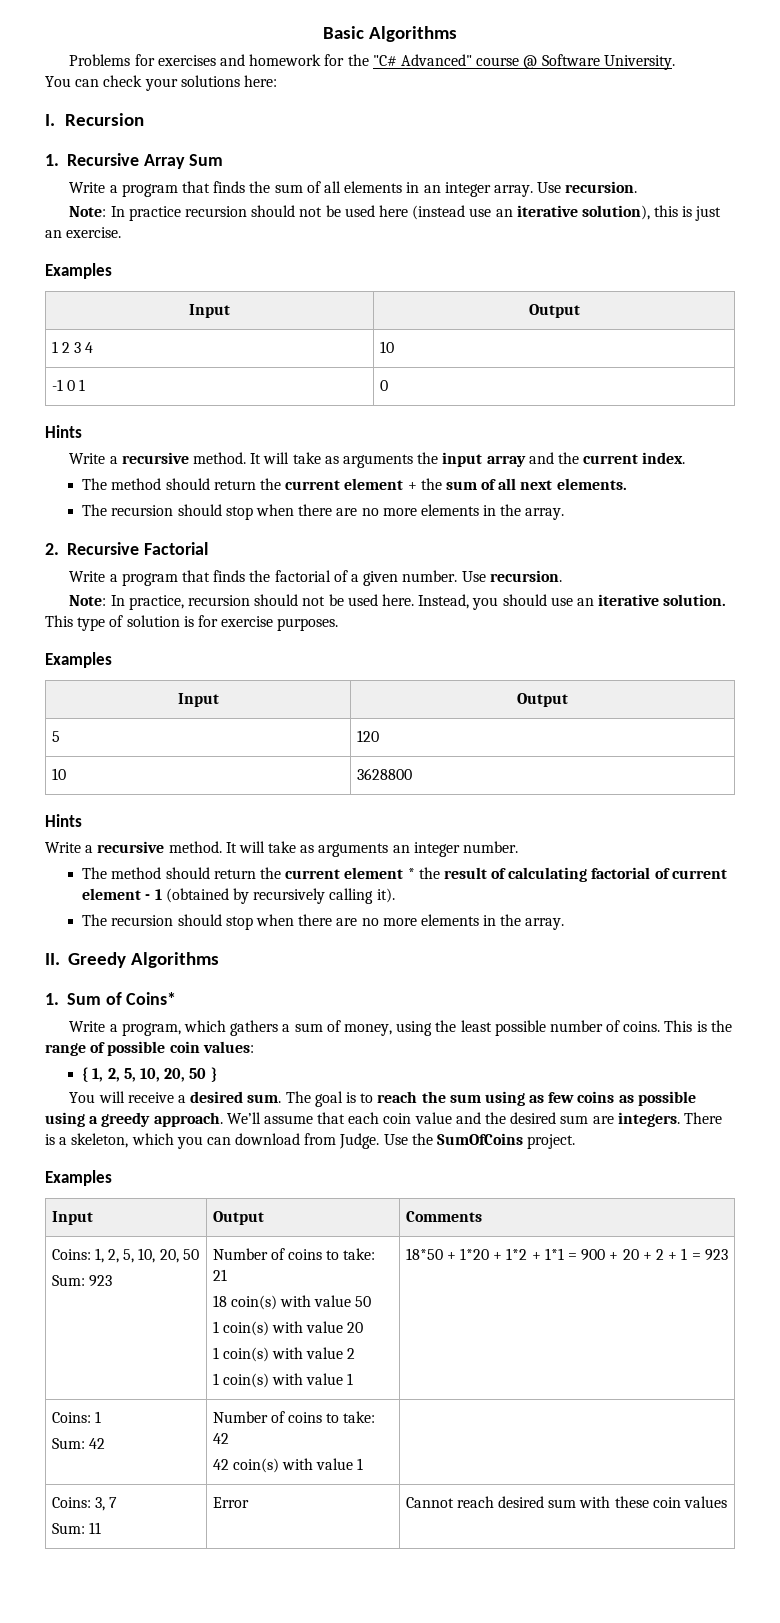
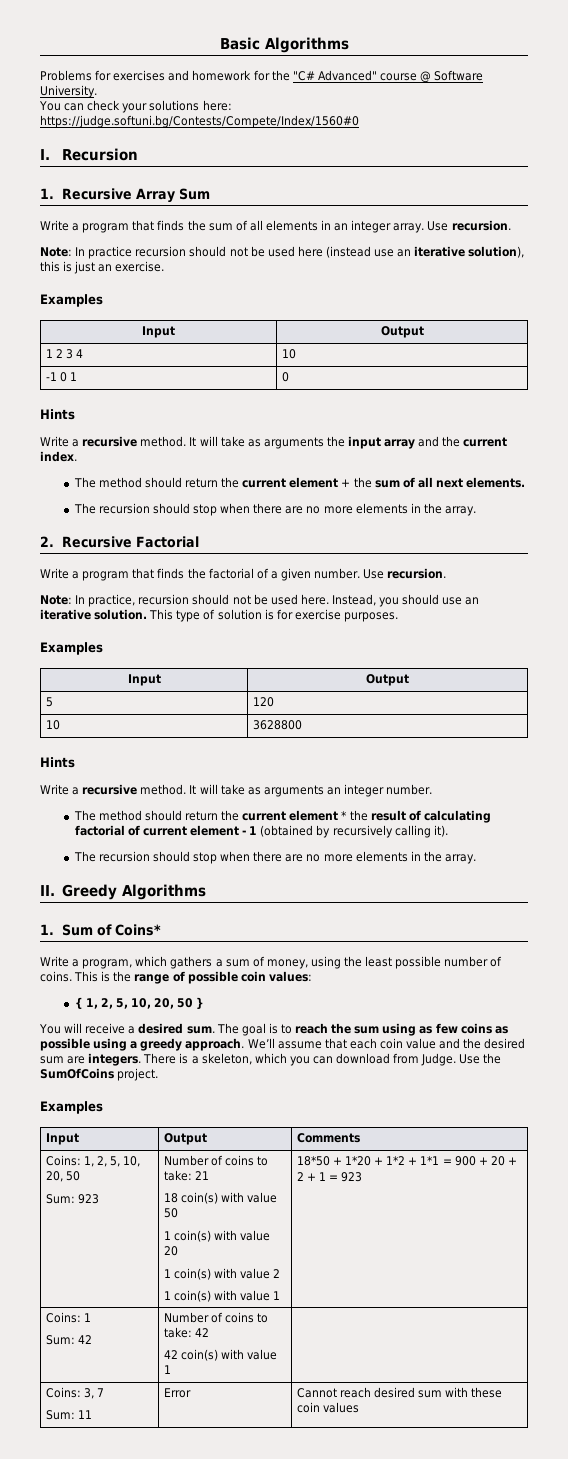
- You can check your solutions here:
+ You can check your solutions here: https://judge.softuni.bg/Contests/Compete/Index/1560#0

